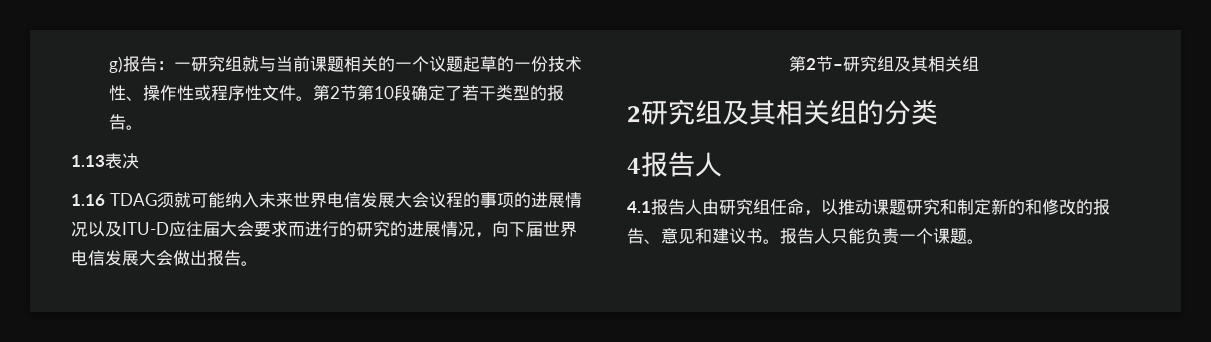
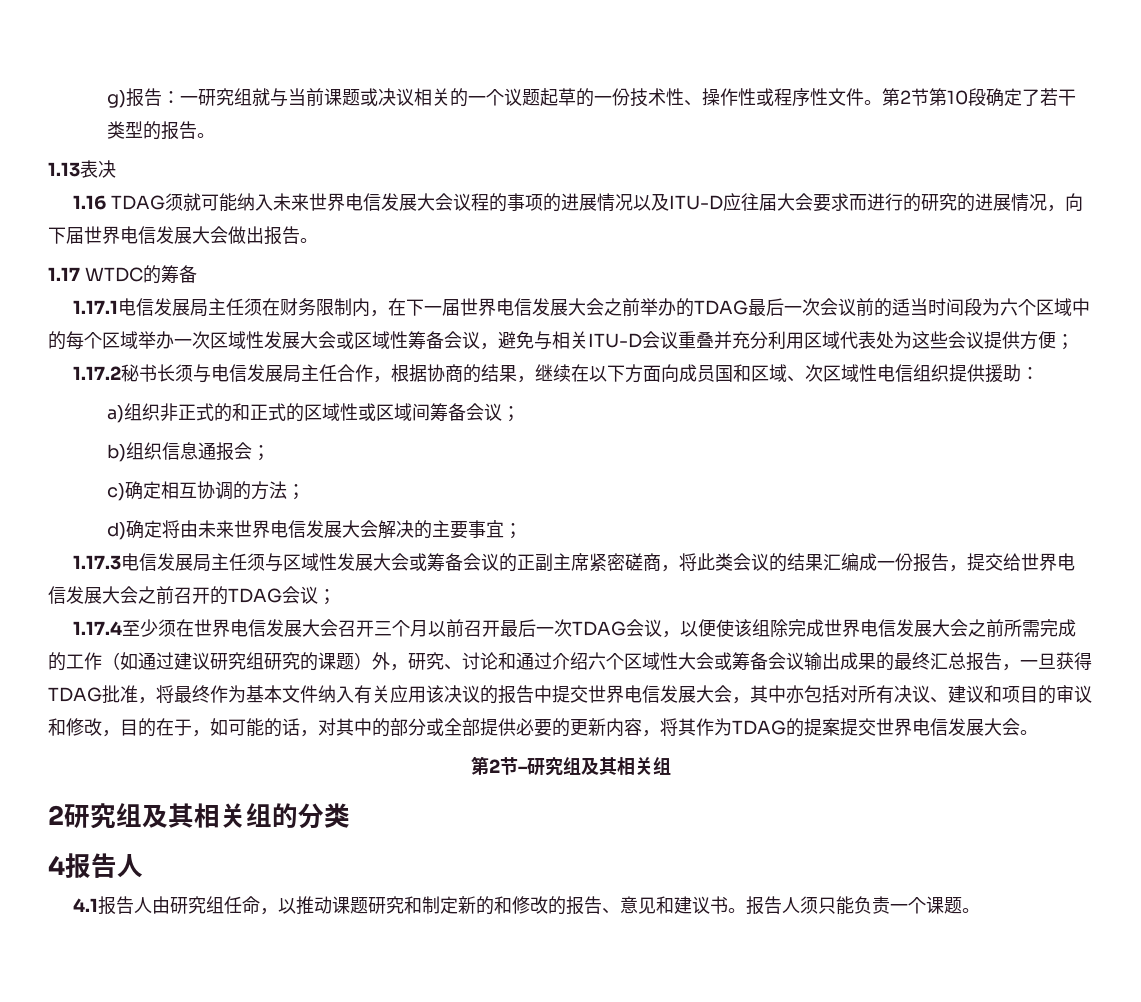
- g)报告：一研究组就与当前课题相关的一个议题起草的一份技术性、操作性或程序性文件。
+ g)报告：一研究组就与当前课题或决议相关的一个议题起草的一份技术性、操作性或程序性文件。
+ 1.17 WTDC的筹备
+ 1.17.1电信发展局主任须在财务限制内，在下一届世界电信发展大会之前举办的TDAG最后一次会议前的适当时间段为六个区域中的每个区域举办一次区域性发展大会或区域性筹备会议，避免与相关ITU-D会议重叠并充分利用区域代表处为这些会议提供方便；
+ 1.17.2秘书长须与电信发展局主任合作，根据协商的结果，继续在以下方面向成员国和区域、次区域性电信组织提供援助：
+ a)组织非正式的和正式的区域性或区域间筹备会议；
+ b)组织信息通报会；
+ c)确定相互协调的方法；
+ d)确定将由未来世界电信发展大会解决的主要事宜；
+ 1.17.3电信发展局主任须与区域性发展大会或筹备会议的正副主席紧密磋商，将此类会议的结果汇编成一份报告，提交给世界电信发展大会之前召开的TDAG会议；
+ 1.17.4至少须在世界电信发展大会召开三个月以前召开最后一次TDAG会议，以便使该组除完成世界电信发展大会之前所需完成的工作（如通过建议研究组研究的课题）外，研究、讨论和通过介绍六个区域性大会或筹备会议输出成果的最终汇总报告，一旦获得TDAG批准，将最终作为基本文件纳入有关应用该决议的报告中提交世界电信发展大会，其中亦包括对所有决议、建议和项目的审议和修改，目的在于，如可能的话，对其中的部分或全部提供必要的更新内容，将其作为TDAG的提案提交世界电信发展大会。
- 报告人只能负责一个课题。
+ 报告人须只能负责一个课题。

